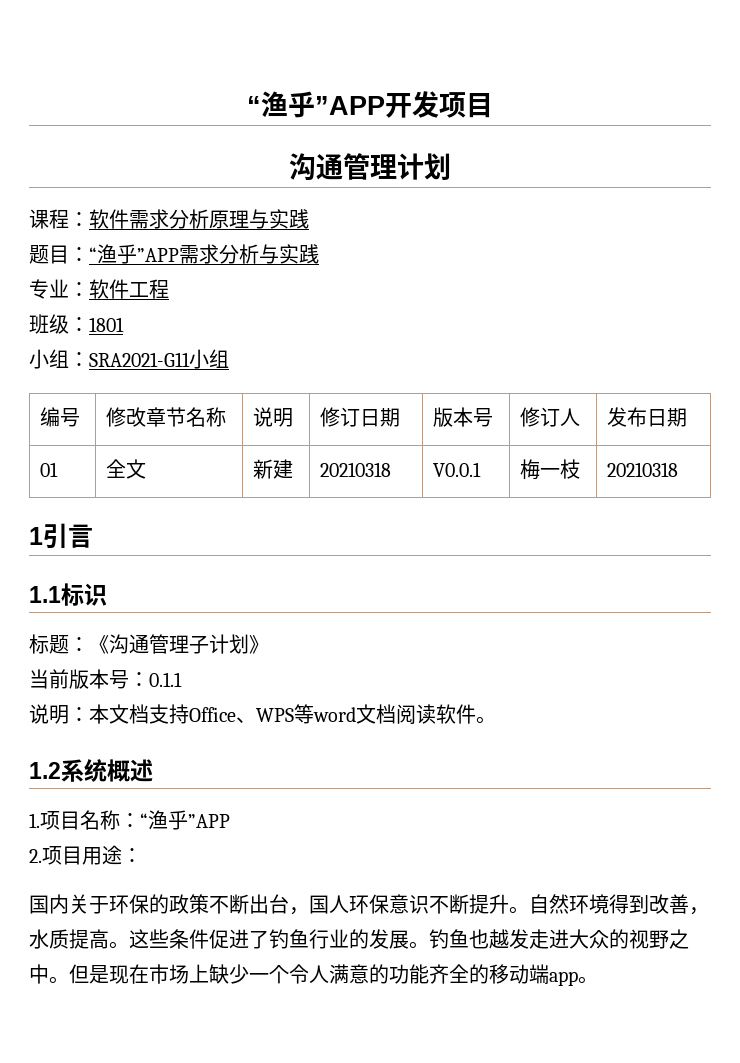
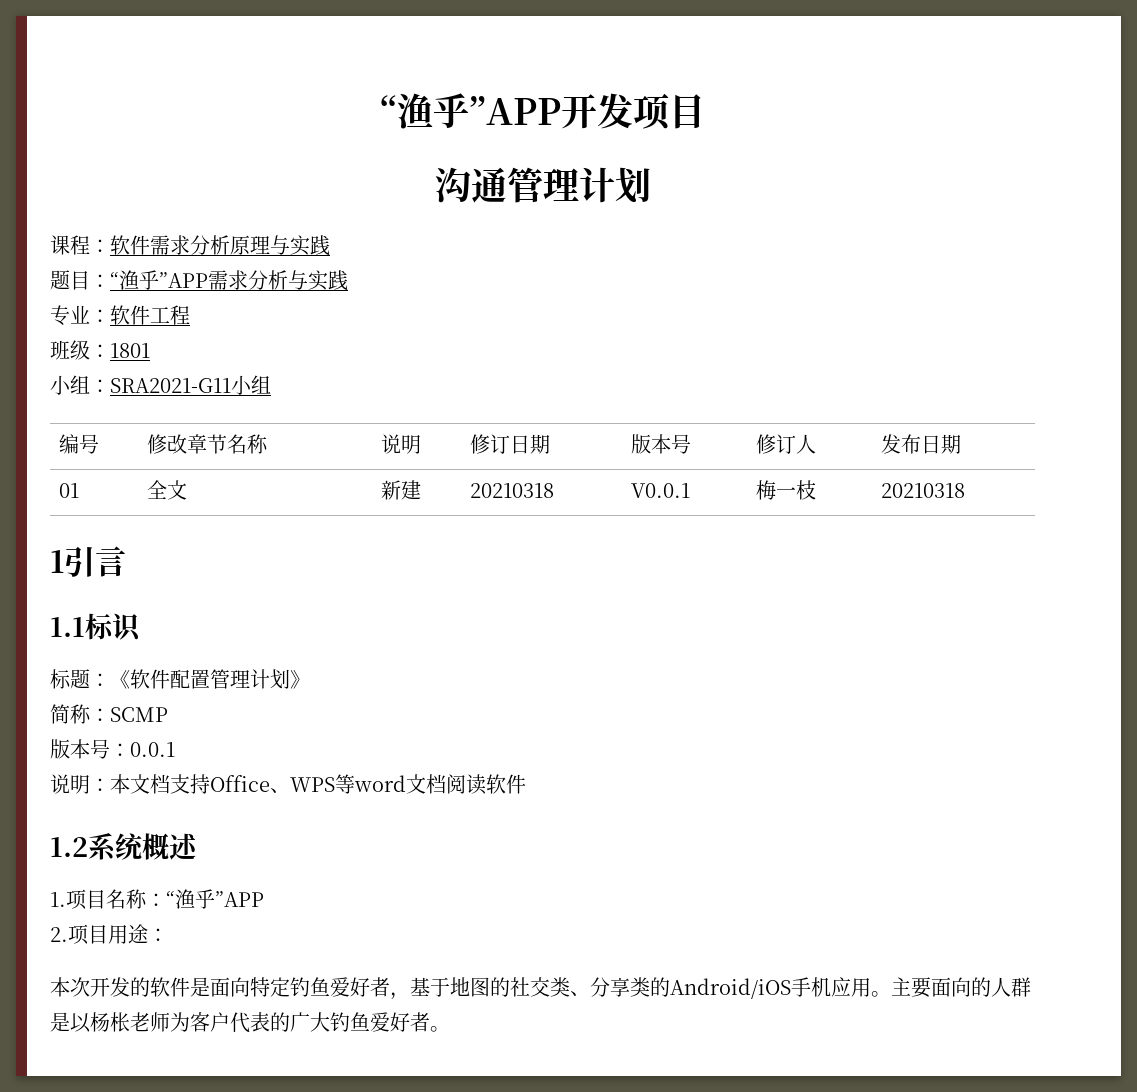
- 标题：《沟通管理子计划》
+ 标题：《软件配置管理计划》
- 当前版本号：0.1.1
+ 简称：SCMP
+ 版本号：0.0.1
- 说明：本文档支持Office、WPS等word文档阅读软件。
+ 说明：本文档支持Office、WPS等word文档阅读软件
- 国内关于环保的政策不断出台，国人环保意识不断提升。自然环境得到改善，水质提高。这些条件促进了钓鱼行业的发展。钓鱼也越发走进大众的视野之中。但是现在市场上缺少一个令人满意的功能齐全的移动端app。
+ 本次开发的软件是面向特定钓鱼爱好者，基于地图的社交类、分享类的Android/iOS手机应用。主要面向的人群是以杨枨老师为客户代表的广大钓鱼爱好者。

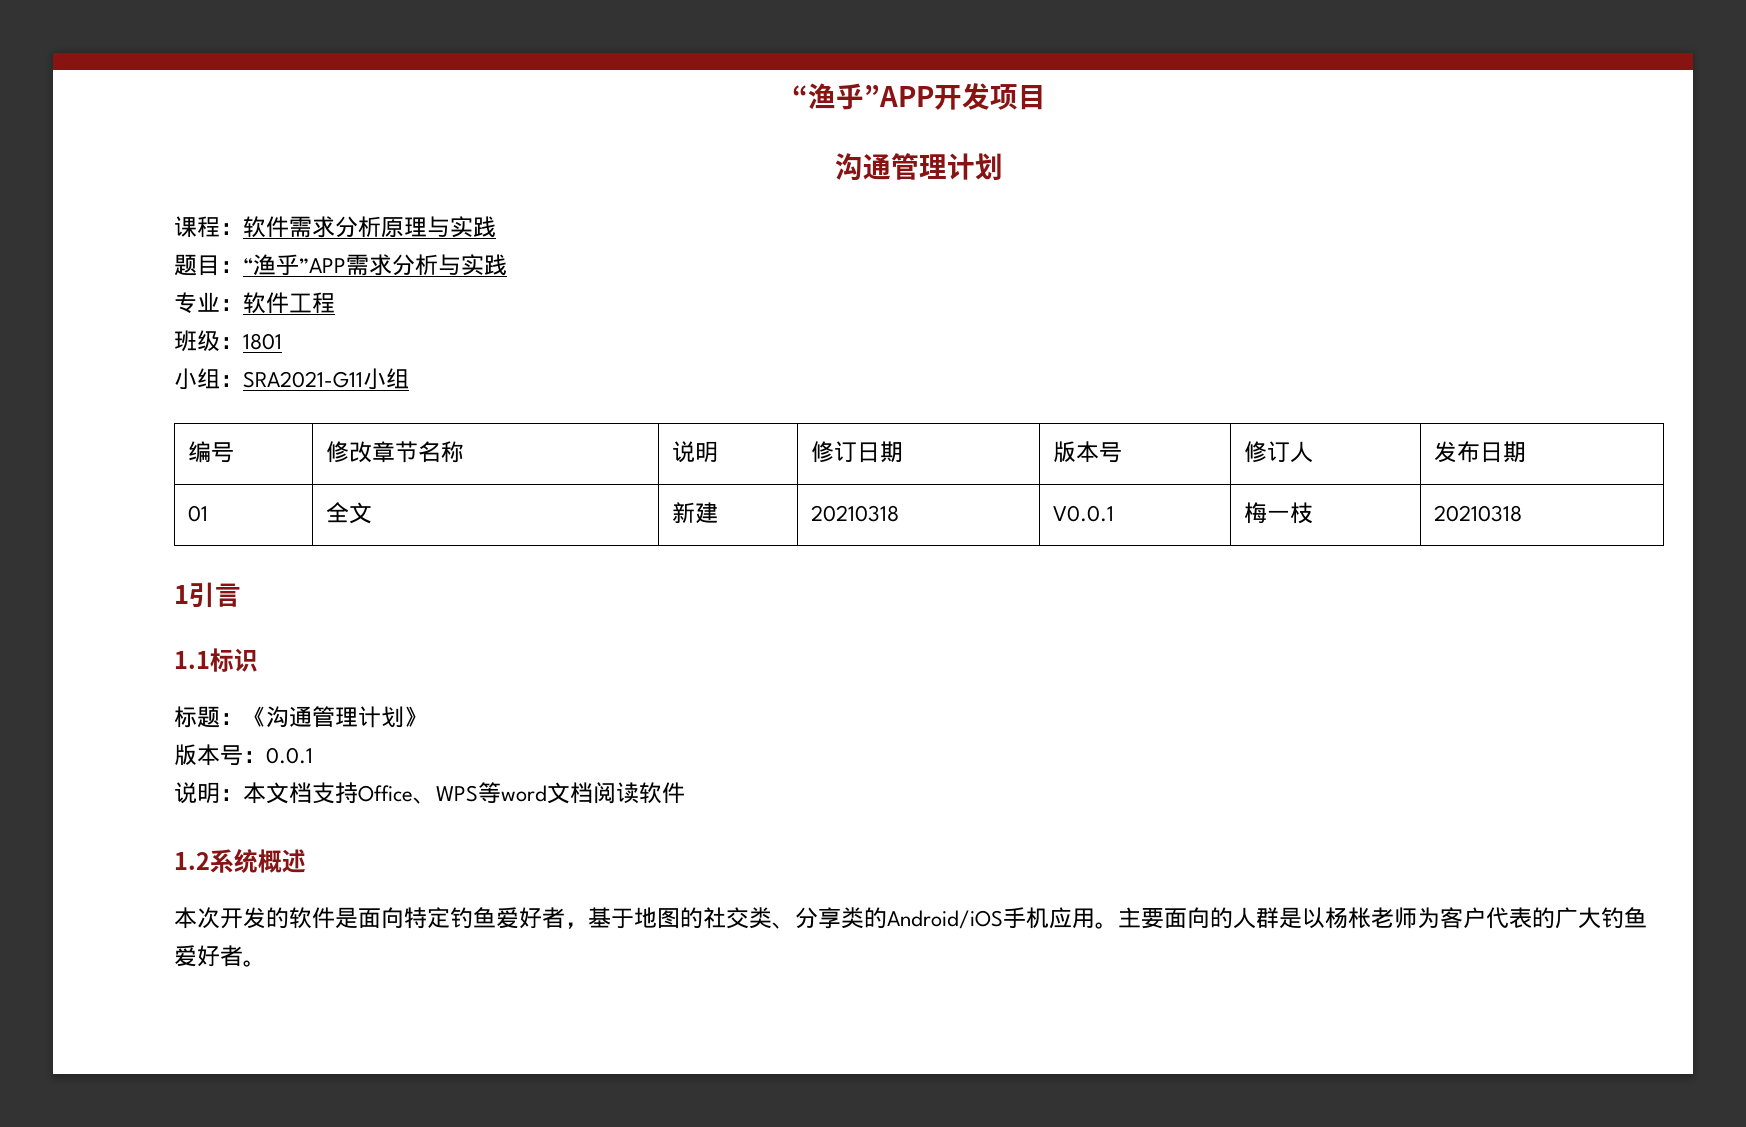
- 标题：《软件配置管理计划》
+ 标题：《沟通管理计划》
- 简称：SCMP
- 1.项目名称：“渔乎”APP
- 2.项目用途：

